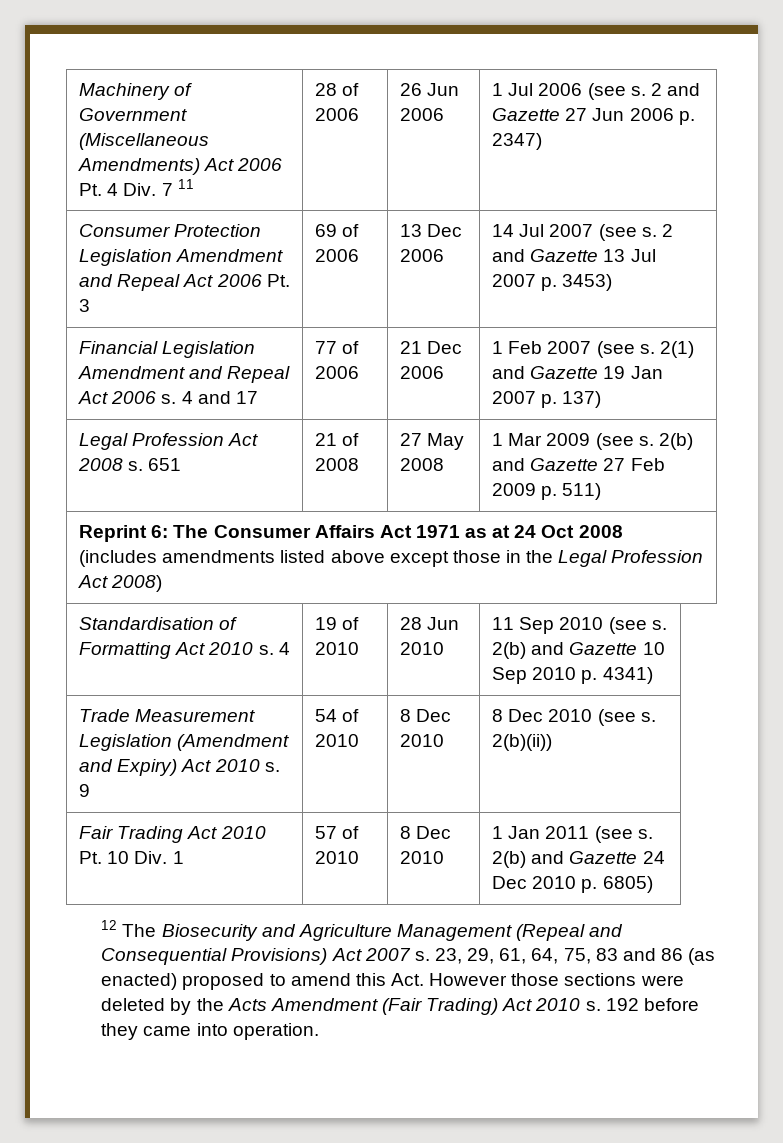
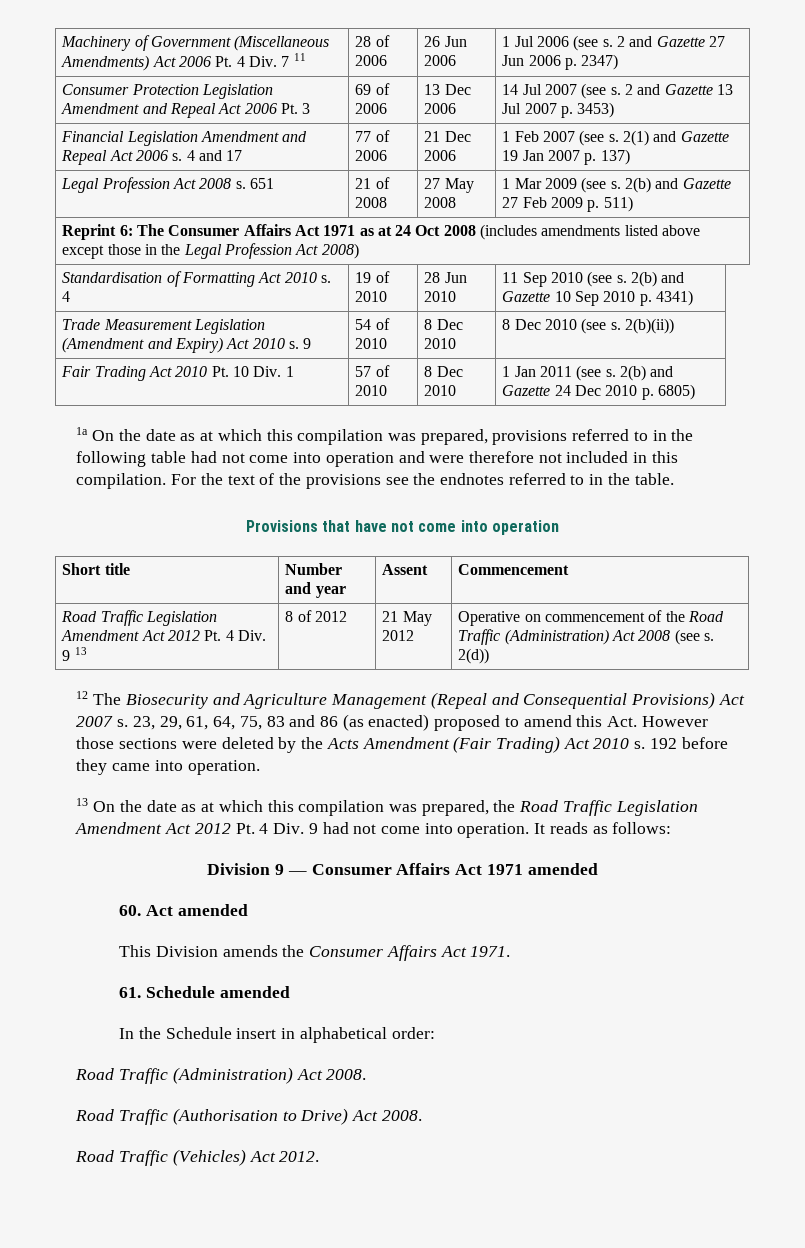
+ 1a On the date as at which this compilation was prepared, provisions referred to in the following table had not come into operation and were therefore not included in this compilation. For the text of the provisions see the endnotes referred to in the table.
+ Provisions that have not come into operation
+ Short title | Number and year | Assent | Commencement
+ Road Traffic Legislation Amendment Act 2012 Pt. 4 Div. 9 13 | 8 of 2012 | 21 May 2012 | Operative on commencement of the Road Traffic (Administration) Act 2008 (see s. 2(d))
+ 13 On the date as at which this compilation was prepared, the Road Traffic Legislation Amendment Act 2012 Pt. 4 Div. 9 had not come into operation. It reads as follows:
+ Division 9 — Consumer Affairs Act 1971 amended
+ 60. Act amended
+ This Division amends the Consumer Affairs Act 1971.
+ 61. Schedule amended
+ In the Schedule insert in alphabetical order:
+ Road Traffic (Administration) Act 2008.
+ Road Traffic (Authorisation to Drive) Act 2008.
+ Road Traffic (Vehicles) Act 2012.

